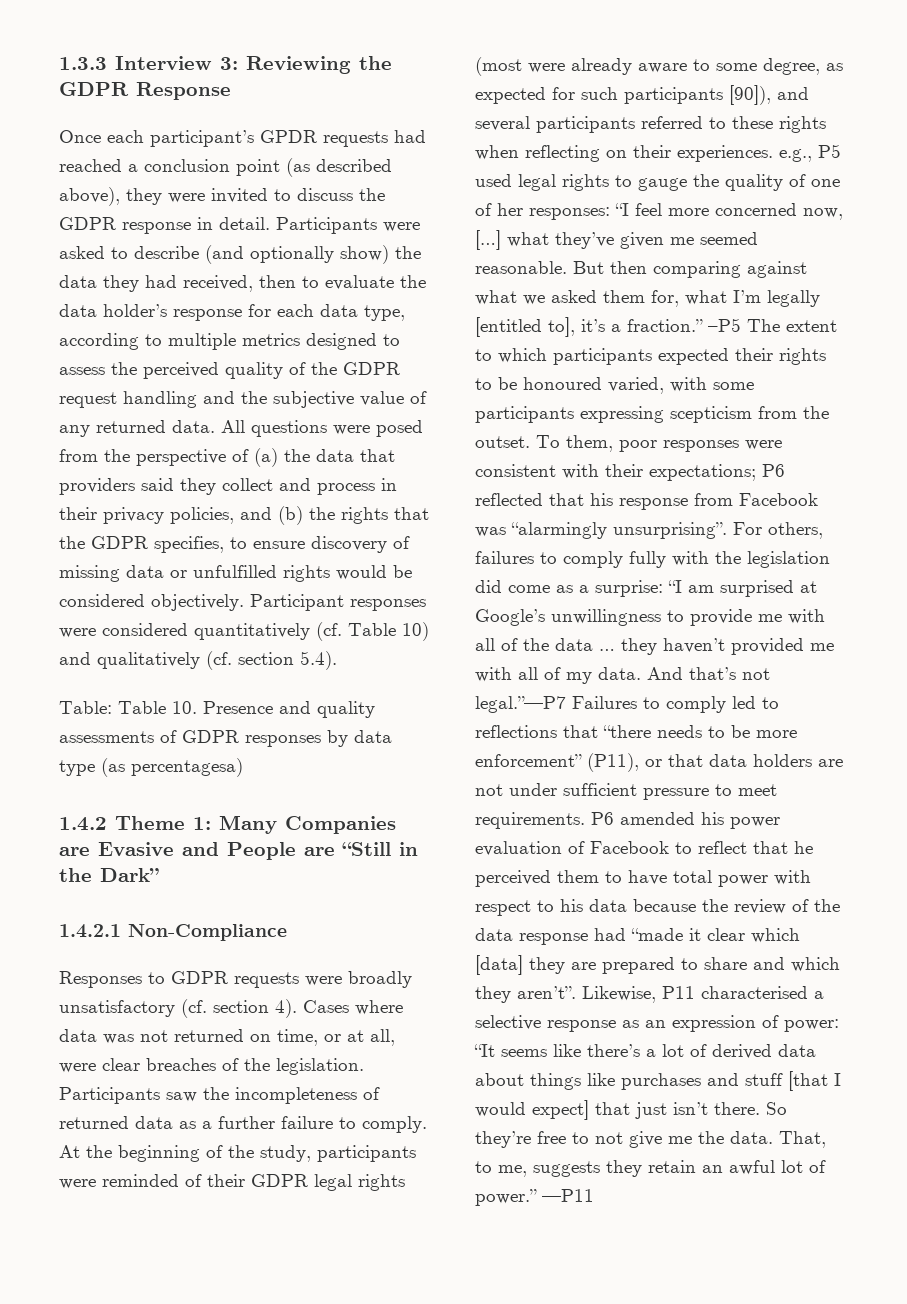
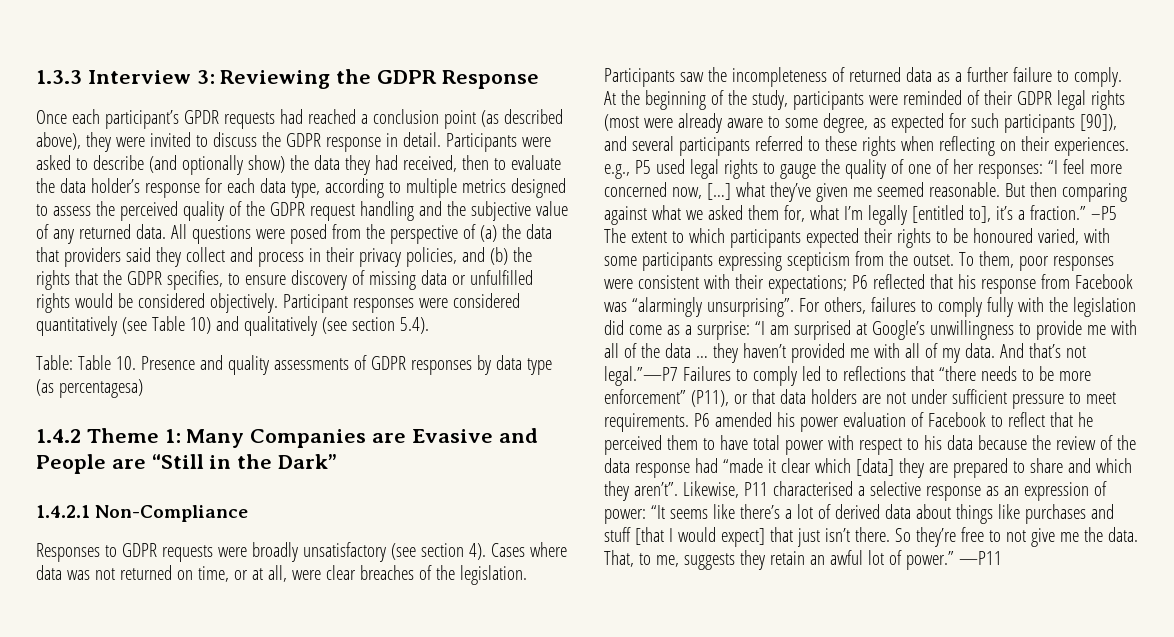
- Participant responses were considered quantitatively (cf. Table 10) and qualitatively (cf. section 5.4).
+ Participant responses were considered quantitatively (see Table 10) and qualitatively (see section 5.4).
- Responses to GDPR requests were broadly unsatisfactory (cf. section 4).
+ Responses to GDPR requests were broadly unsatisfactory (see section 4).

